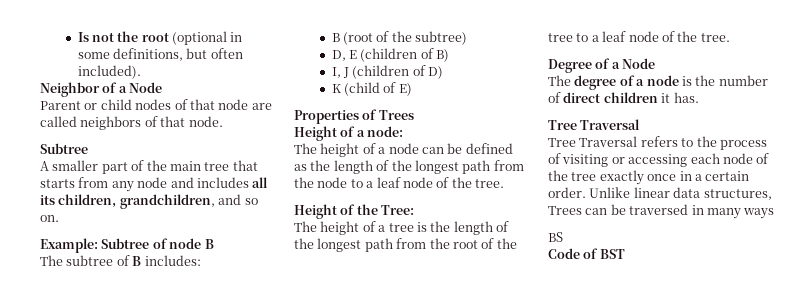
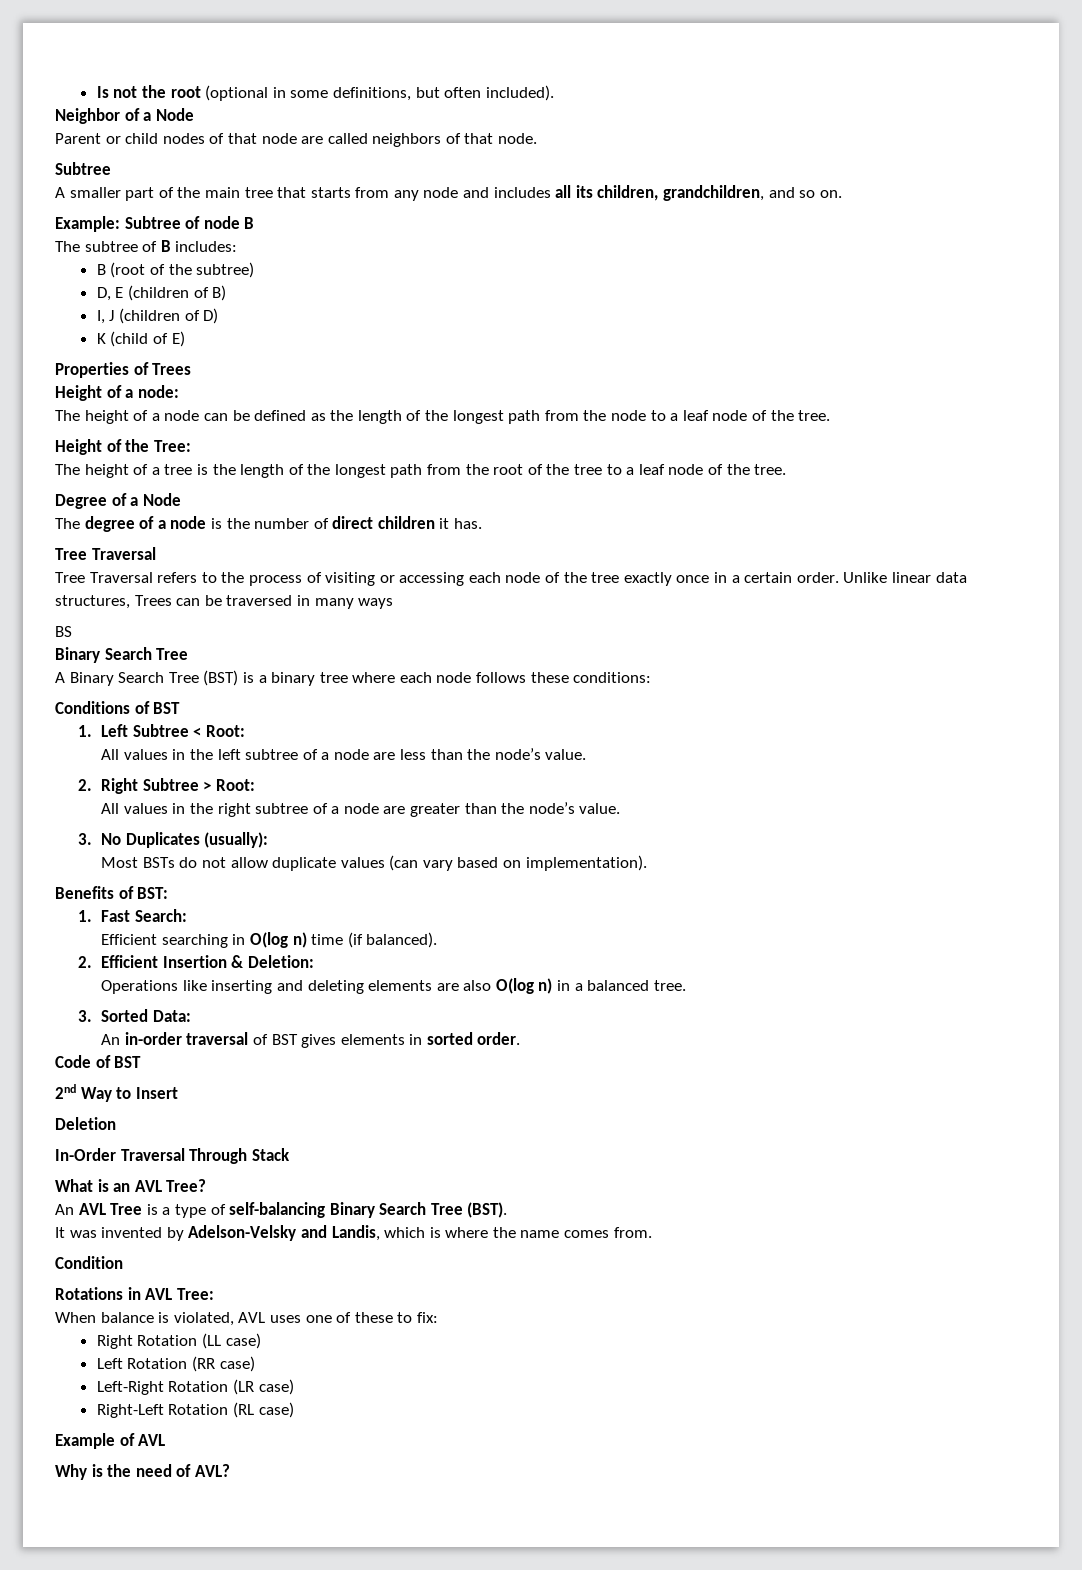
  BS
+ Binary Search Tree
+ A Binary Search Tree (BST) is a binary tree where each node follows these conditions:
+ Conditions of BST
+ 1. Left Subtree < Root:
+ All values in the left subtree of a node are less than the node’s value.
+ 2. Right Subtree > Root:
+ All values in the right subtree of a node are greater than the node’s value.
+ 3. No Duplicates (usually):
+ Most BSTs do not allow duplicate values (can vary based on implementation).
+ Benefits of BST:
+ 1. Fast Search:
+ Efficient searching in O(log n) time (if balanced).
+ 2. Efficient Insertion & Deletion:
+ Operations like inserting and deleting elements are also O(log n) in a balanced tree.
+ 3. Sorted Data:
+ An in-order traversal of BST gives elements in sorted order.
  Code of BST
+ 2nd Way to Insert
+ Deletion
+ In-Order Traversal Through Stack
+ What is an AVL Tree?
+ An AVL Tree is a type of self-balancing Binary Search Tree (BST).
+ It was invented by Adelson-Velsky and Landis, which is where the name comes from.
+ Condition
+ Rotations in AVL Tree:
+ When balance is violated, AVL uses one of these to fix:
+ Right Rotation (LL case)
+ Left Rotation (RR case)
+ Left-Right Rotation (LR case)
+ Right-Left Rotation (RL case)
+ Example of AVL
+ Why is the need of AVL?

